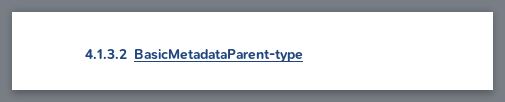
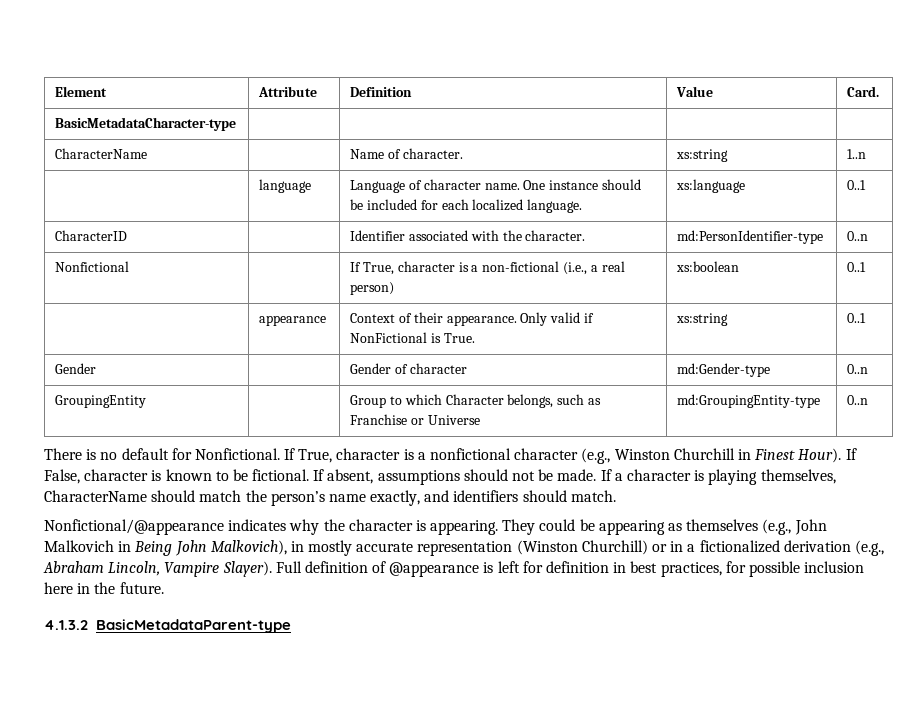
+ Element | Attribute | Definition | Value | Card.
+ BasicMetadataCharacter-type | | | |
+ CharacterName | | Name of character. | xs:string | 1..n
+ | language | Language of character name. One instance should be included for each localized language. | xs:language | 0..1
+ CharacterID | | Identifier associated with the character. | md:PersonIdentifier-type | 0..n
+ Nonfictional | | If True, character is a non-fictional (i.e., a real person) | xs:boolean | 0..1
+ | appearance | Context of their appearance. Only valid if NonFictional is True. | xs:string | 0..1
+ Gender | | Gender of character | md:Gender-type | 0..n
+ GroupingEntity | | Group to which Character belongs, such as Franchise or Universe | md:GroupingEntity-type | 0..n
+ There is no default for Nonfictional. If True, character is a nonfictional character (e.g., Winston Churchill in Finest Hour). If False, character is known to be fictional. If absent, assumptions should not be made. If a character is playing themselves, CharacterName should match the person’s name exactly, and identifiers should match.
+ Nonfictional/@appearance indicates why the character is appearing. They could be appearing as themselves (e.g., John Malkovich in Being John Malkovich), in mostly accurate representation (Winston Churchill) or in a fictionalized derivation (e.g., Abraham Lincoln, Vampire Slayer). Full definition of @appearance is left for definition in best practices, for possible inclusion here in the future.

